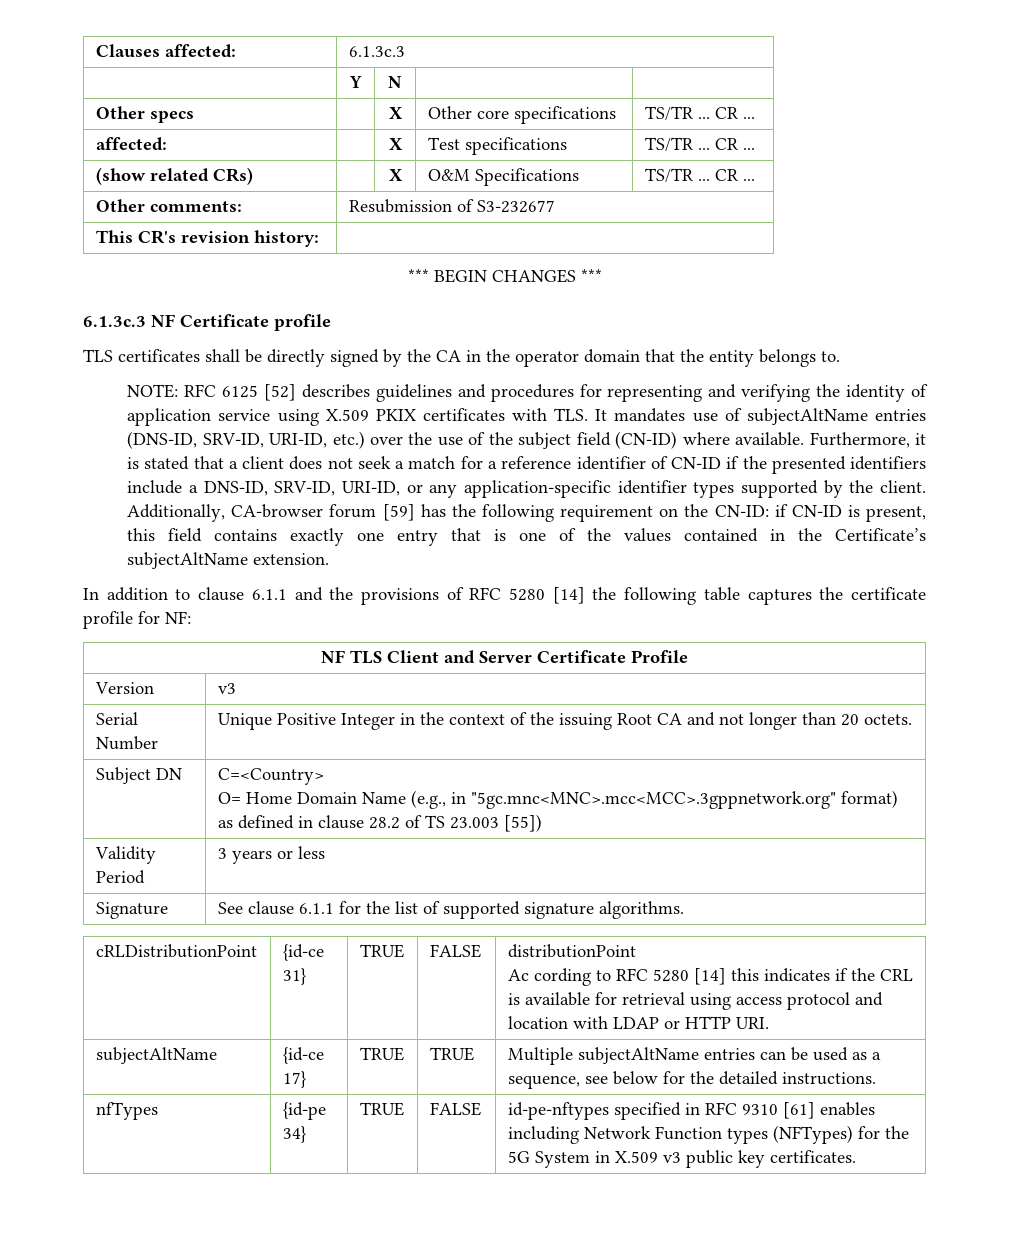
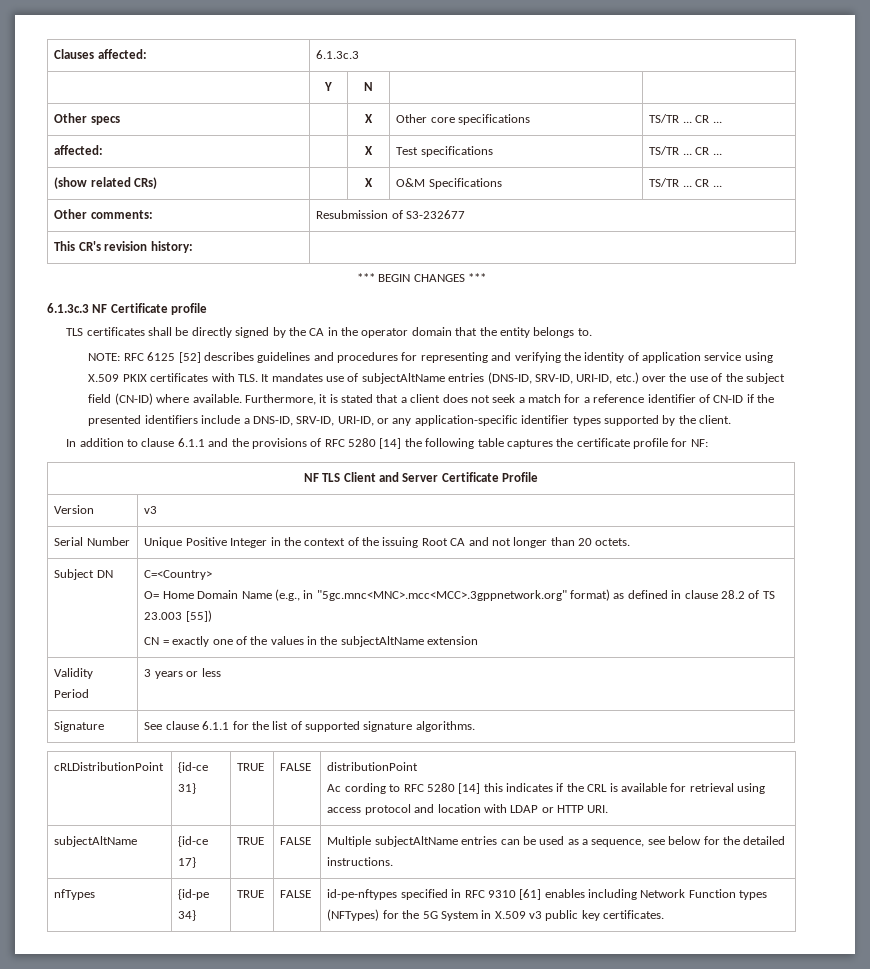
- Additionally, CA-browser forum [59] has the following requirement on the CN-ID: if CN-ID is present, this field contains exactly one entry that is one of the values contained in the Certificate’s subjectAltName extension.
  Subject DN | C=<Country>
  O= Home Domain Name (e.g., in "5gc.mnc<MNC>.mcc<MCC>.3gppnetwork.org" format) as defined in clause 28.2 of TS 23.003 [55])
+ CN = exactly one of the values in the subjectAltName extension
- subjectAltName | {id-ce 17} | TRUE | TRUE | Multiple subjectAltName entries can be used as a sequence, see below for the detailed instructions.
+ subjectAltName | {id-ce 17} | TRUE | FALSE | Multiple subjectAltName entries can be used as a sequence, see below for the detailed instructions.

